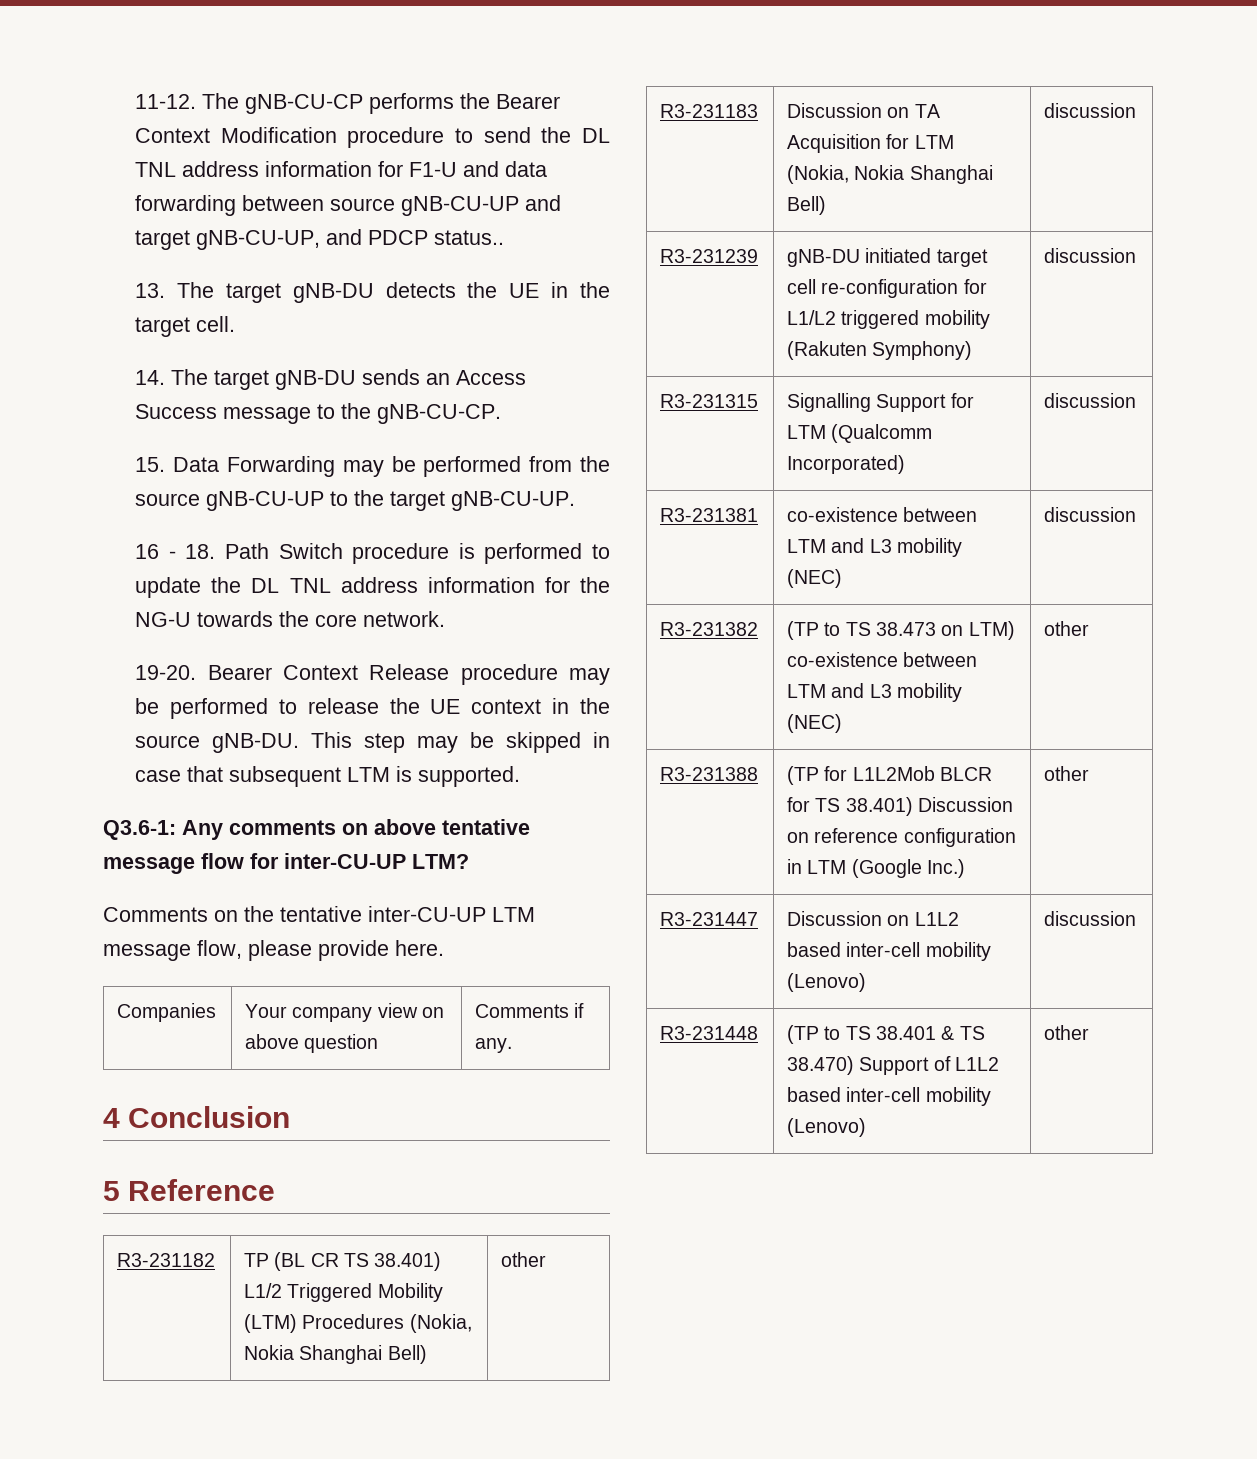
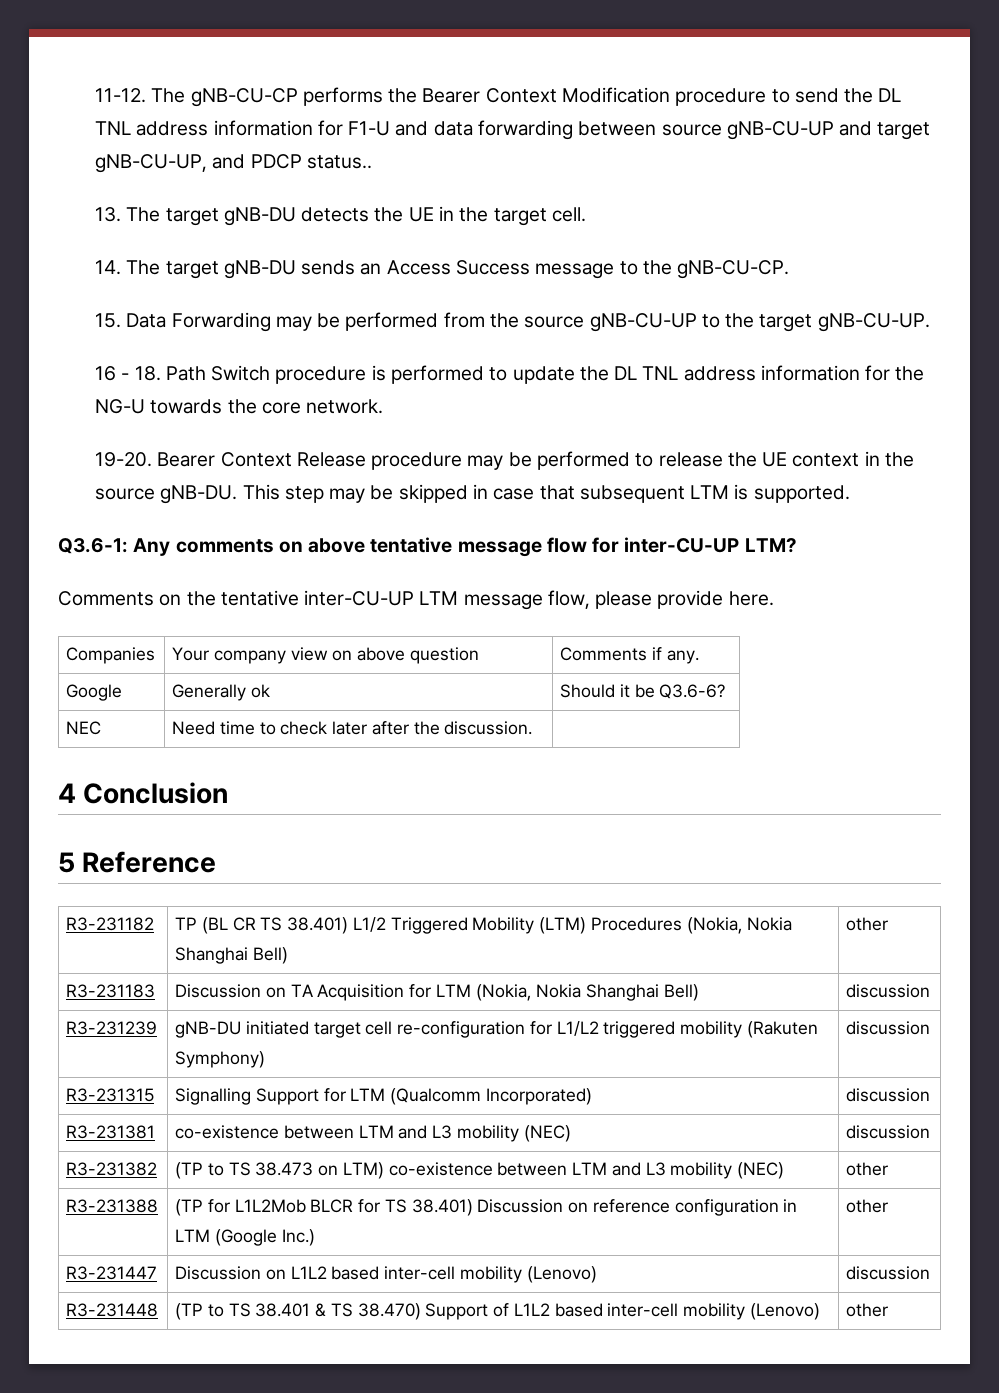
+ Google | Generally ok | Should it be Q3.6-6?
+ NEC | Need time to check later after the discussion. |

